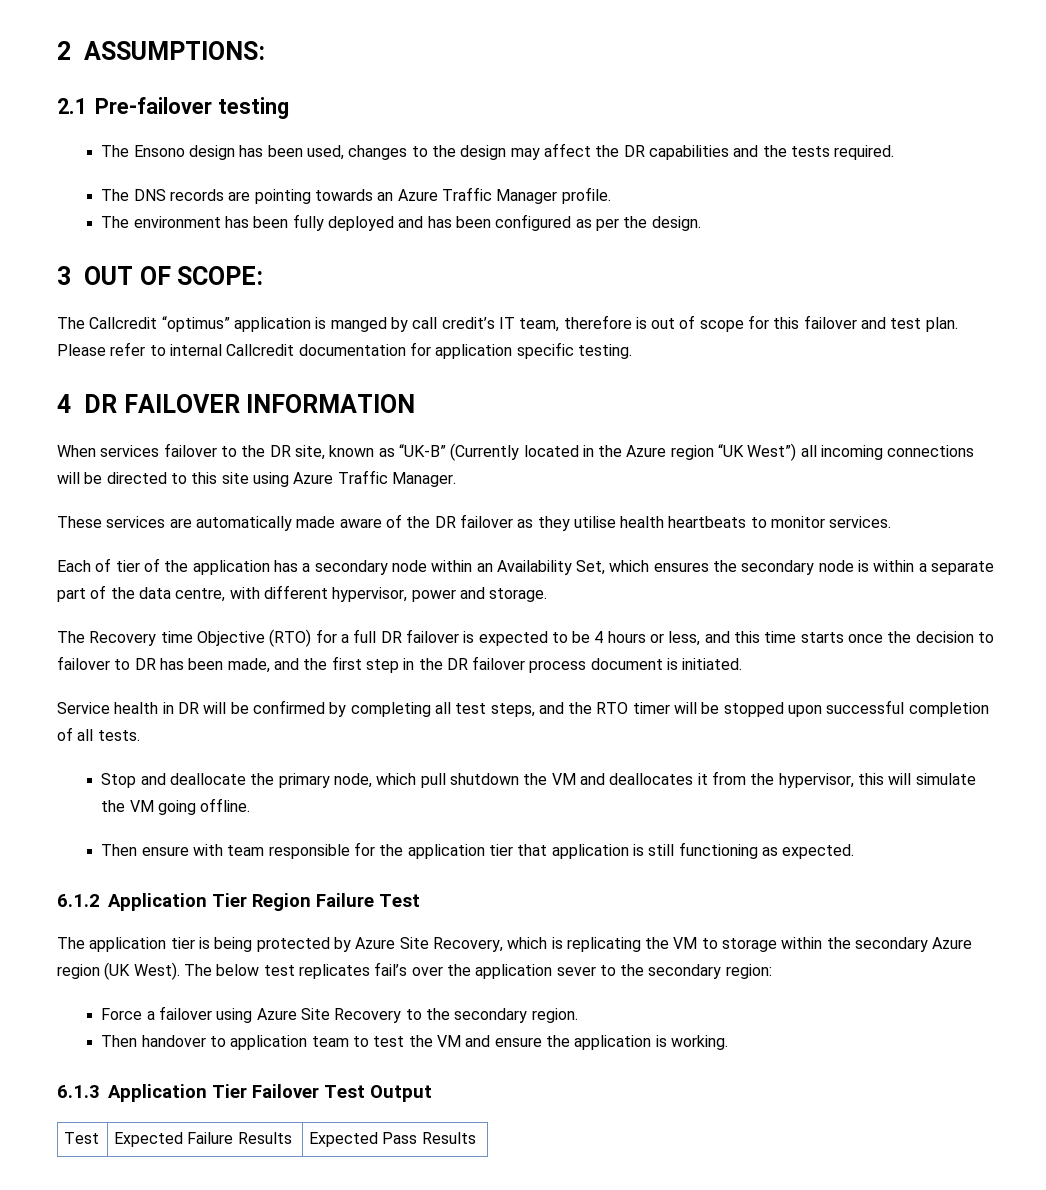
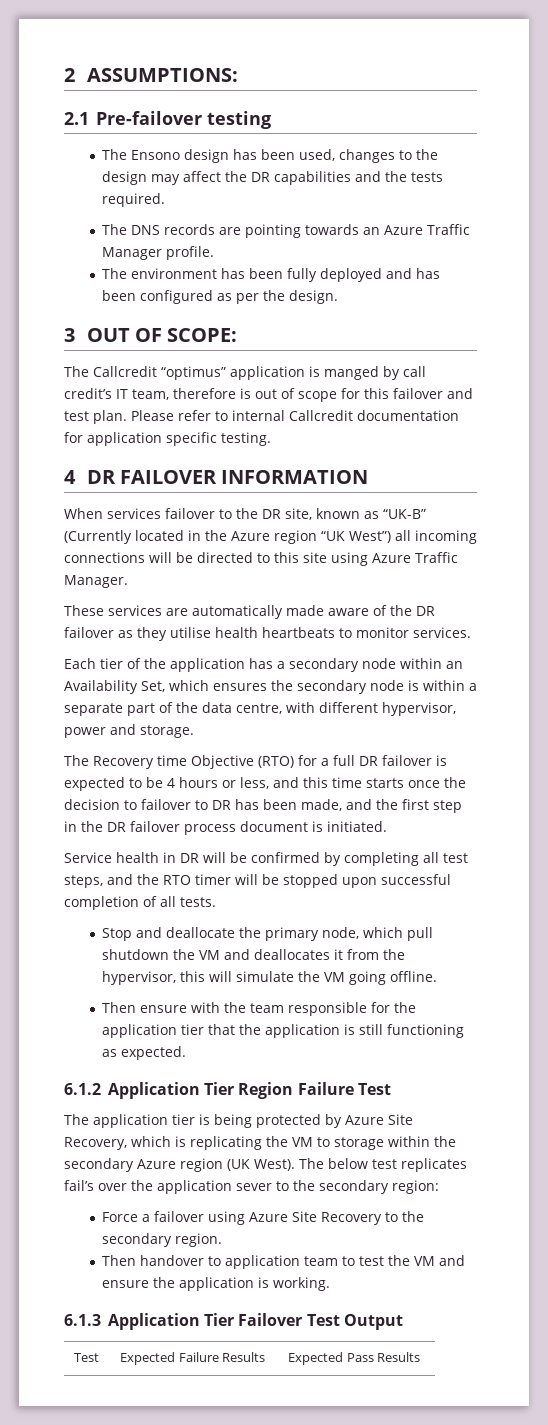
- Each of tier of the application has a secondary node within an Availability Set, which ensures the secondary node is within a separate part of the data centre, with different hypervisor, power and storage.
+ Each tier of the application has a secondary node within an Availability Set, which ensures the secondary node is within a separate part of the data centre, with different hypervisor, power and storage.
- Then ensure with team responsible for the application tier that application is still functioning as expected.
+ Then ensure with the team responsible for the application tier that the application is still functioning as expected.

